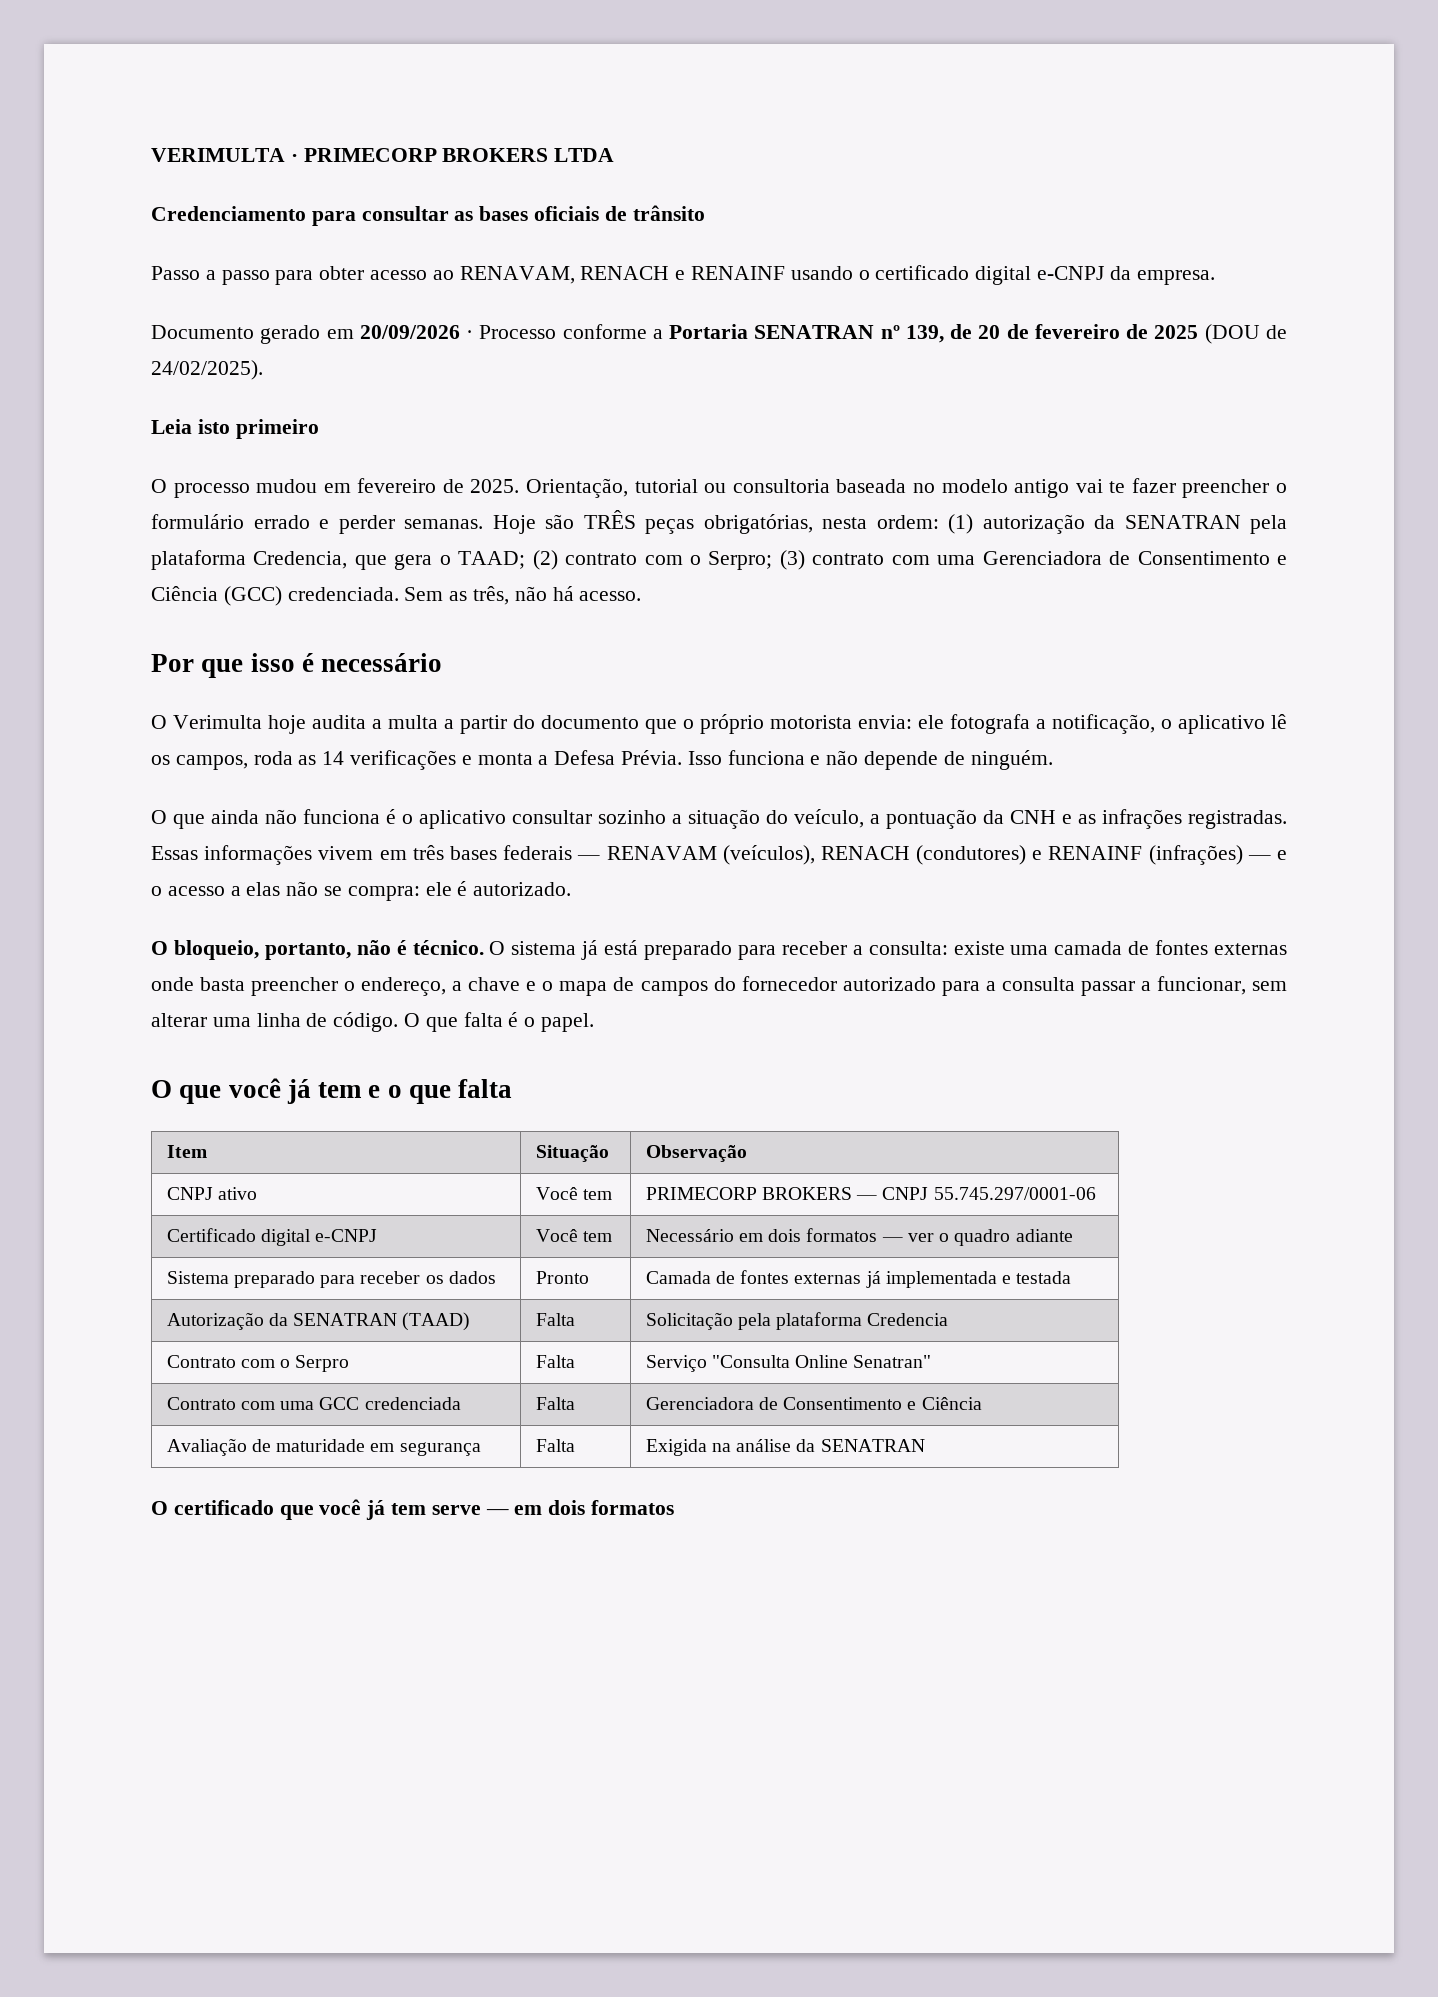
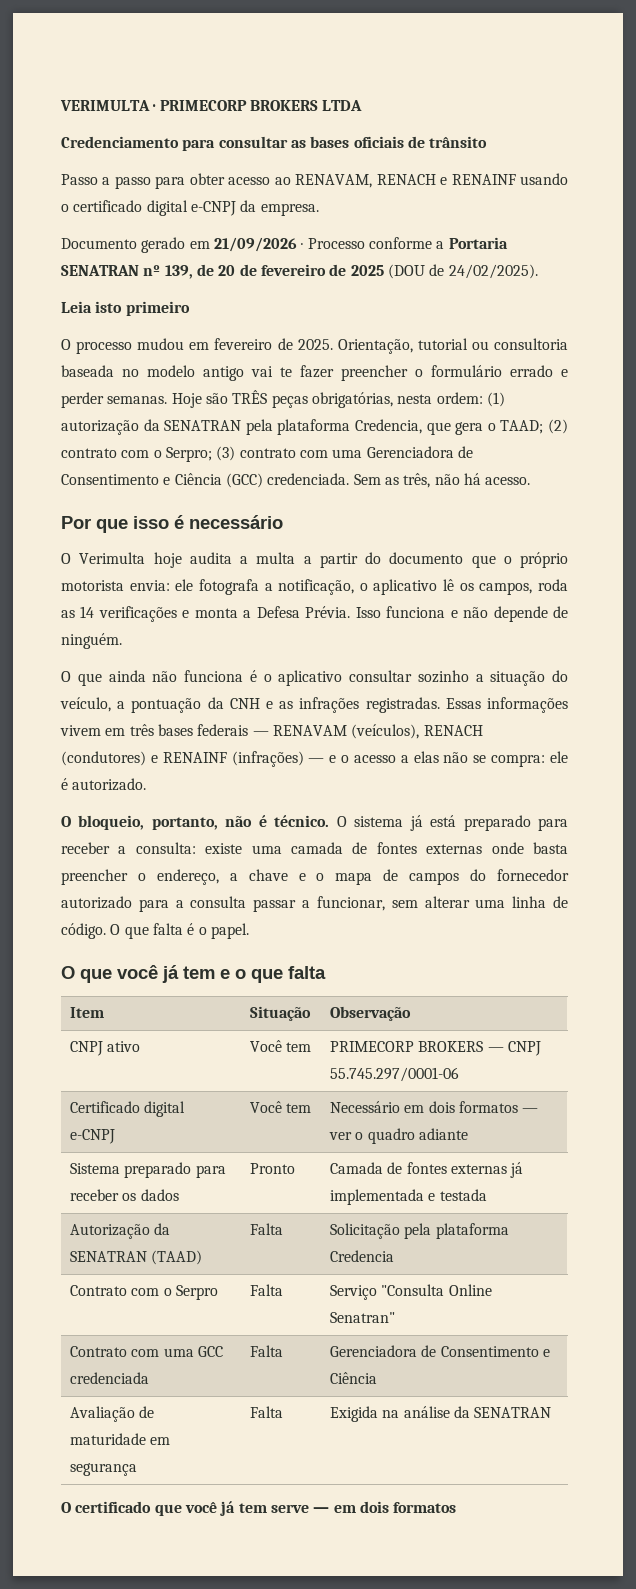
- Documento gerado em 20/09/2026 · Processo conforme a Portaria SENATRAN nº 139, de 20 de fevereiro de 2025 (DOU de 24/02/2025).
+ Documento gerado em 21/09/2026 · Processo conforme a Portaria SENATRAN nº 139, de 20 de fevereiro de 2025 (DOU de 24/02/2025).

